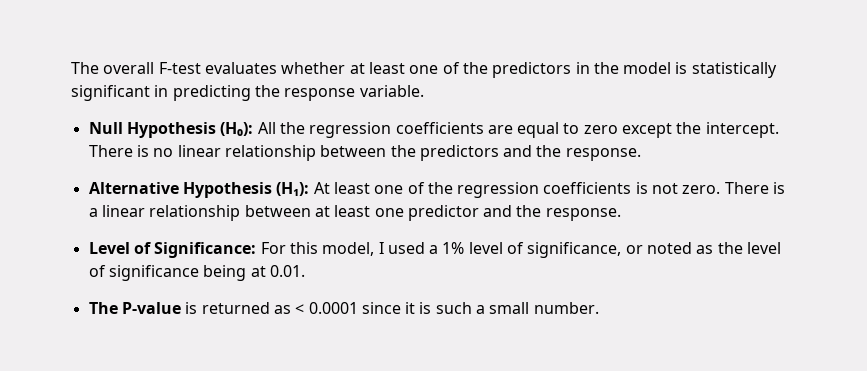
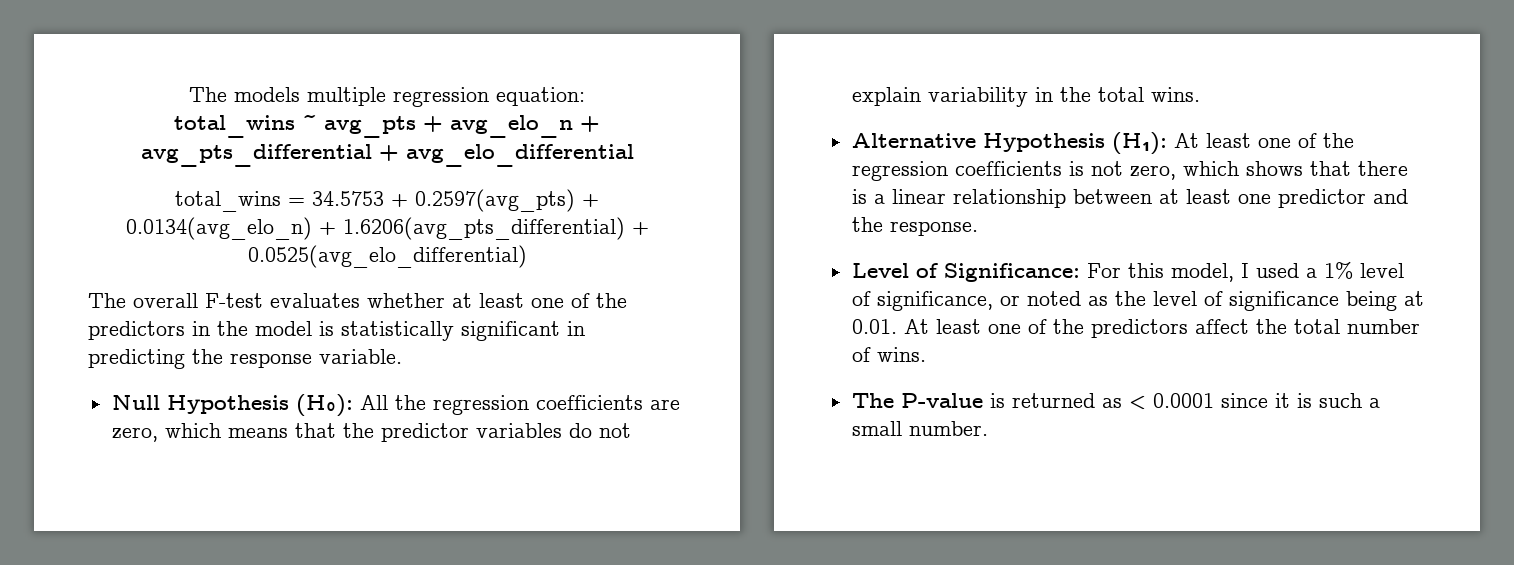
+ The models multiple regression equation:
+ total_wins ~ avg_pts + avg_elo_n + avg_pts_differential + avg_elo_differential
+ total_wins = 34.5753 + 0.2597(avg_pts) + 0.0134(avg_elo_n) + 1.6206(avg_pts_differential) + 0.0525(avg_elo_differential)
- Null Hypothesis (H₀): All the regression coefficients are equal to zero except the intercept. There is no linear relationship between the predictors and the response.
+ Null Hypothesis (H₀): All the regression coefficients are zero, which means that the predictor variables do not explain variability in the total wins.
- Alternative Hypothesis (H₁): At least one of the regression coefficients is not zero. There is a linear relationship between at least one predictor and the response.
+ Alternative Hypothesis (H₁): At least one of the regression coefficients is not zero, which shows that there is a linear relationship between at least one predictor and the response.
- Level of Significance: For this model, I used a 1% level of significance, or noted as the level of significance being at 0.01.
+ Level of Significance: For this model, I used a 1% level of significance, or noted as the level of significance being at 0.01. At least one of the predictors affect the total number of wins.

